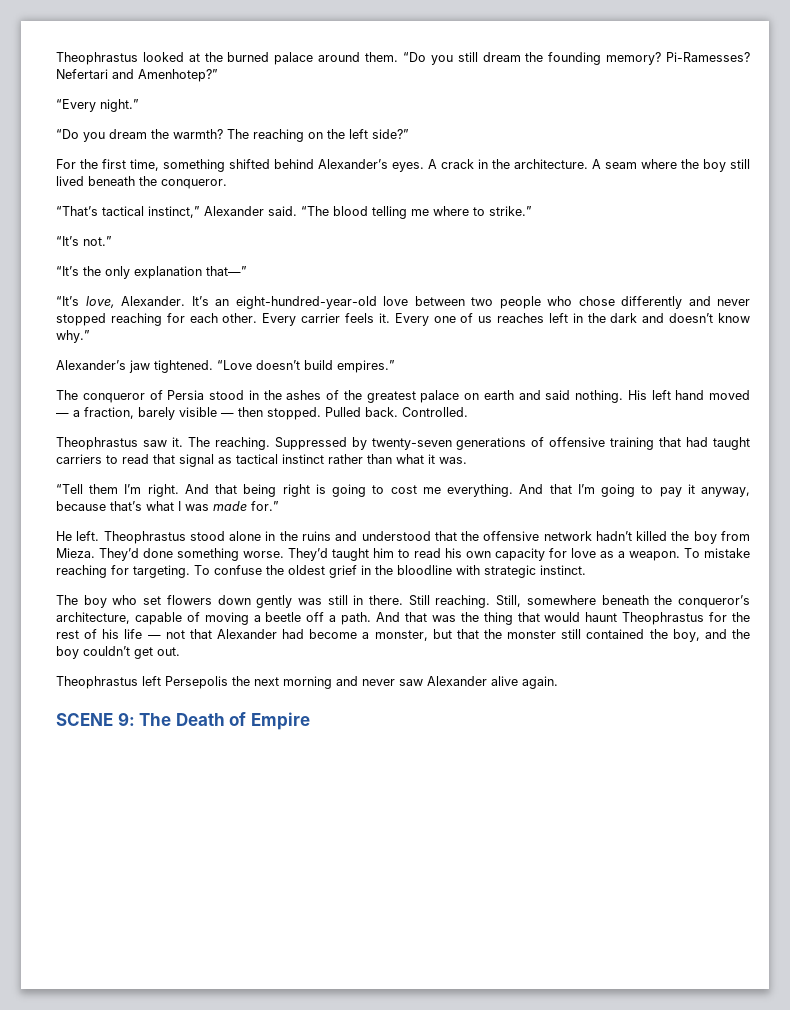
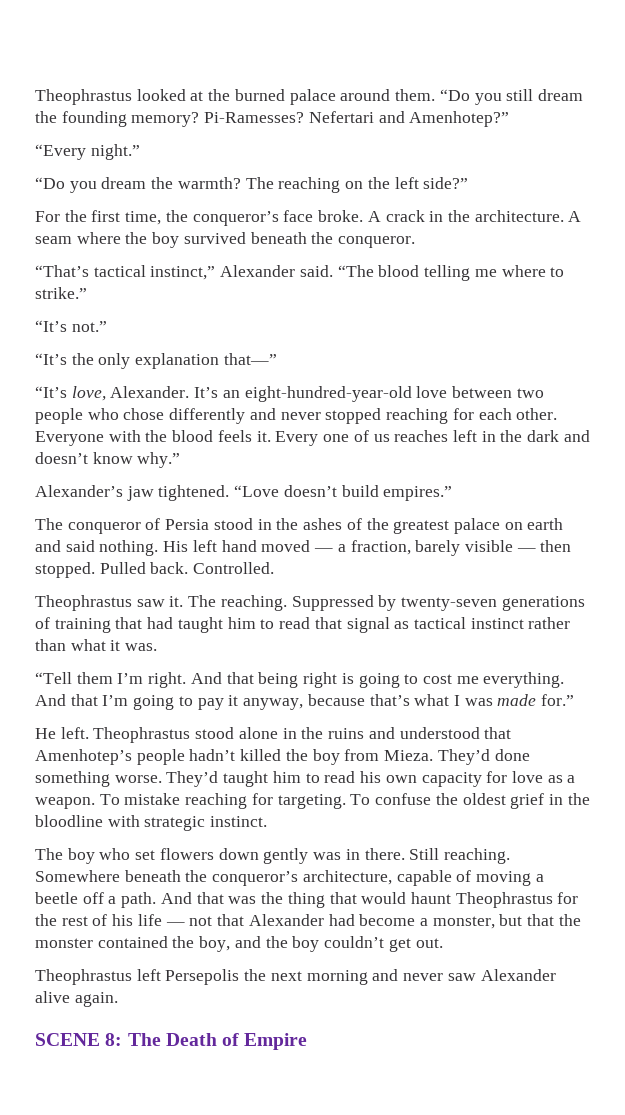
- For the first time, something shifted behind Alexander’s eyes.
+ For the first time, the conqueror’s face broke.
- A seam where the boy still lived beneath the conqueror.
+ A seam where the boy survived beneath the conqueror.
- Every carrier feels it.
+ Everyone with the blood feels it.
- Suppressed by twenty-seven generations of offensive training that had taught carriers to read that signal as tactical instinct rather than what it was.
+ Suppressed by twenty-seven generations of training that had taught him to read that signal as tactical instinct rather than what it was.
- Theophrastus stood alone in the ruins and understood that the offensive network hadn’t killed the boy from Mieza.
+ Theophrastus stood alone in the ruins and understood that Amenhotep’s people hadn’t killed the boy from Mieza.
- The boy who set flowers down gently was still in there.
+ The boy who set flowers down gently was in there.
- Still, somewhere beneath the conqueror’s architecture, capable of moving a beetle off a path.
+ Somewhere beneath the conqueror’s architecture, capable of moving a beetle off a path.
- And that was the thing that would haunt Theophrastus for the rest of his life — not that Alexander had become a monster, but that the monster still contained the boy, and the boy couldn’t get out.
+ And that was the thing that would haunt Theophrastus for the rest of his life — not that Alexander had become a monster, but that the monster contained the boy, and the boy couldn’t get out.
- SCENE 9: The Death of Empire
+ SCENE 8: The Death of Empire

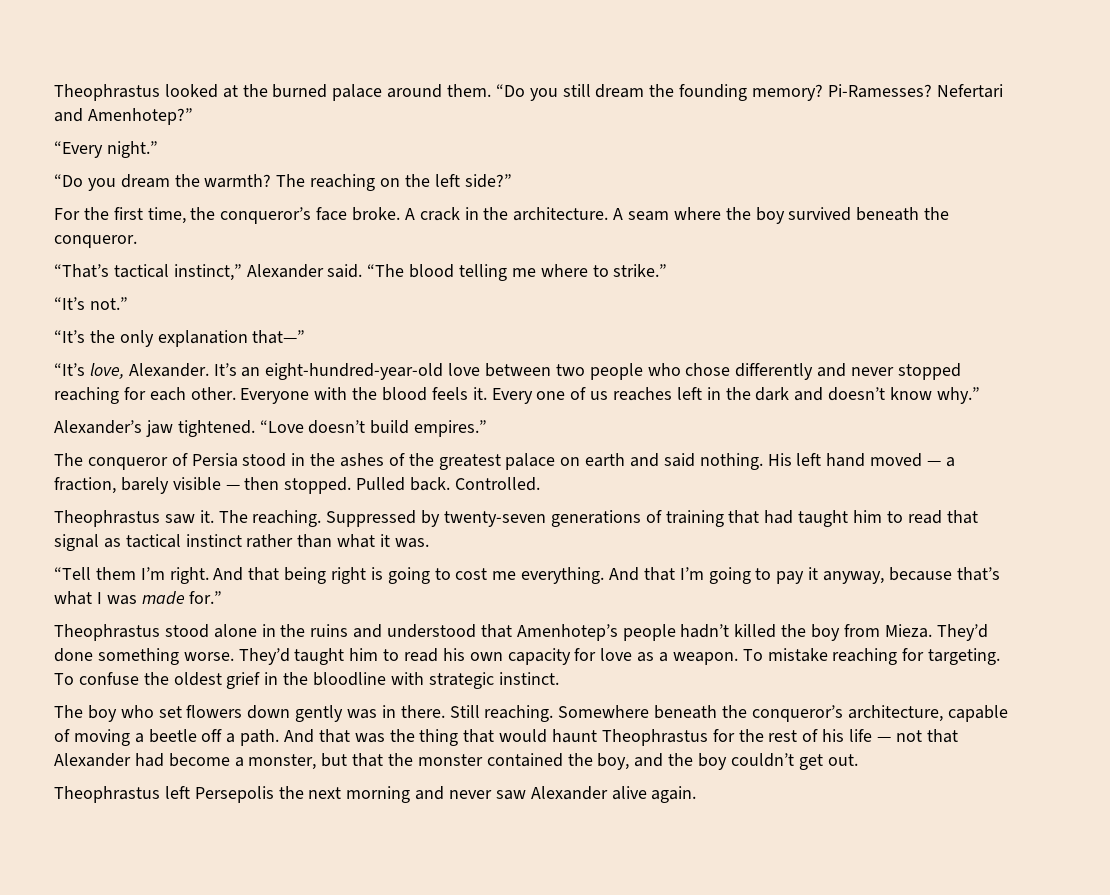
- He left.
- SCENE 8: The Death of Empire

